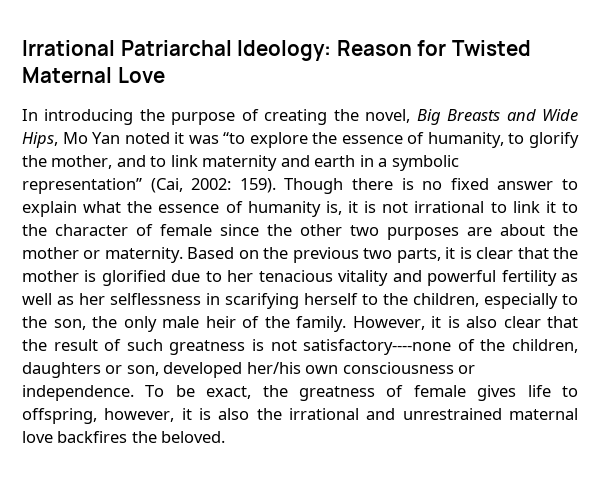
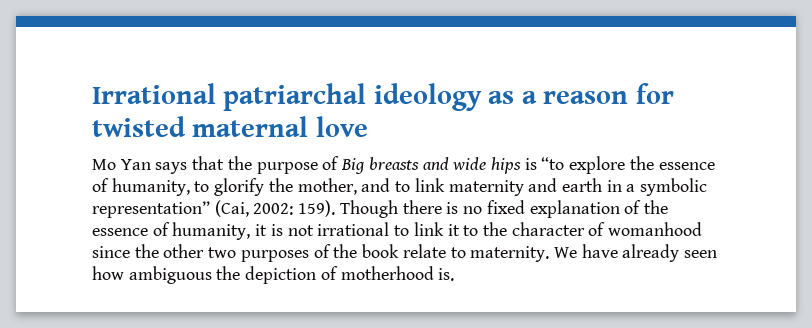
- Irrational Patriarchal Ideology: Reason for Twisted Maternal Love
- In introducing the purpose of creating the novel, Big Breasts and Wide Hips, Mo Yan noted it was “to explore the essence of humanity, to glorify the mother, and to link maternity and earth in a symbolic representation” (Cai, 2002: 159).
+ Irrational patriarchal ideology as a reason for twisted maternal love
+ Mo Yan says that the purpose of Big breasts and wide hips is “to explore the essence of humanity, to glorify the mother, and to link maternity and earth in a symbolic representation” (Cai, 2002: 159).
- Though there is no fixed answer to explain what the essence of humanity is, it is not irrational to link it to the character of female since the other two purposes are about the mother or maternity. Based on the previous two parts, it is clear that the mother is glorified due to her tenacious vitality and powerful fertility as well as her selflessness in scarifying herself to the children, especially to the son, the only male heir of the family. However, it is also clear that the result of such greatness is not satisfactory----none of the children, daughters or son, developed her/his own consciousness or independence. To be exact, the greatness of female gives life to offspring, however, it is also the irrational and unrestrained maternal love backfires the beloved.
+ Though there is no fixed explanation of the essence of humanity, it is not irrational to link it to the character of womanhood since the other two purposes of the book relate to maternity. We have already seen how ambiguous the depiction of motherhood is.

